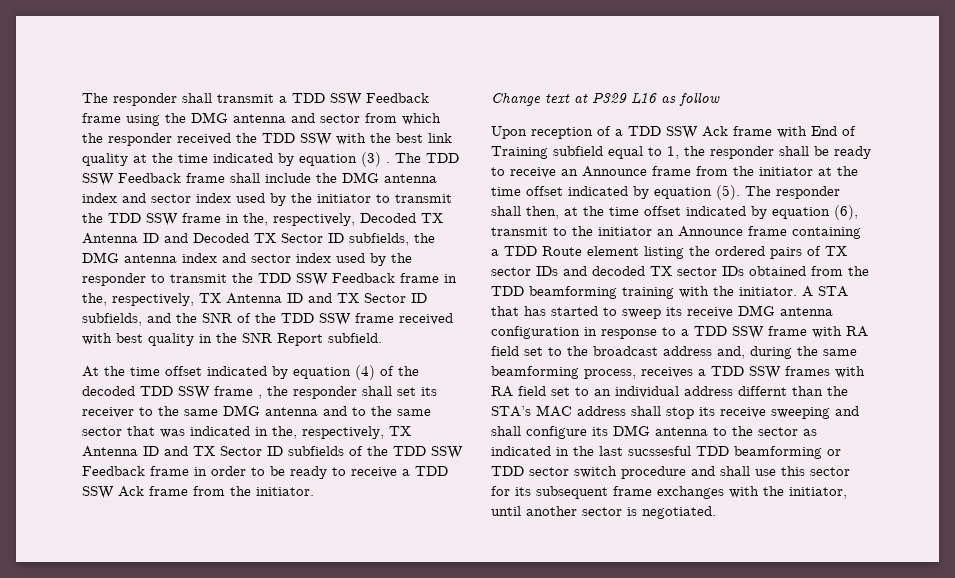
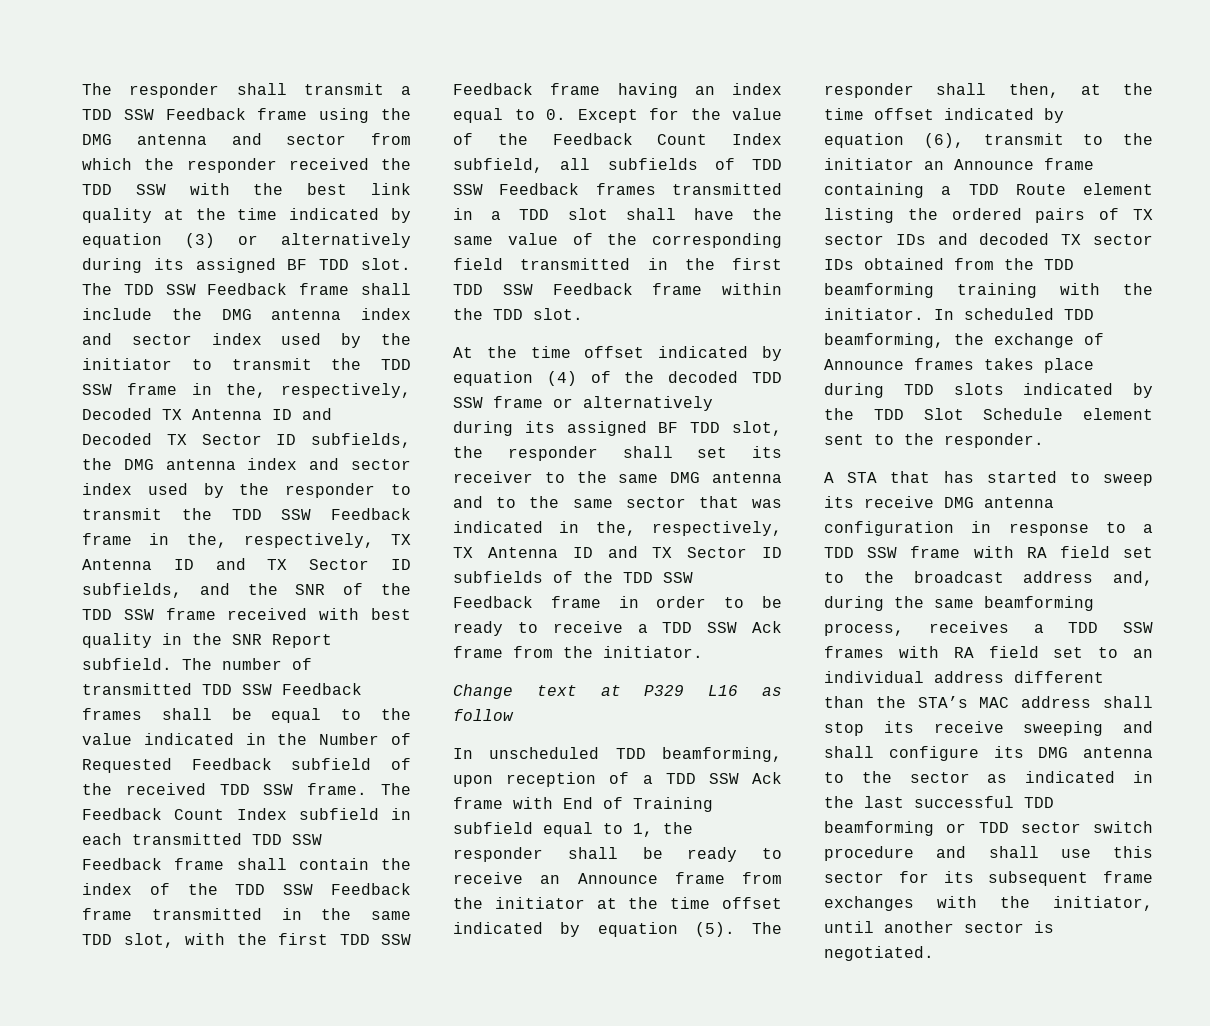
- The responder shall transmit a TDD SSW Feedback frame using the DMG antenna and sector from which the responder received the TDD SSW with the best link quality at the time indicated by equation (3) .
+ The responder shall transmit a TDD SSW Feedback frame using the DMG antenna and sector from which the responder received the TDD SSW with the best link quality at the time indicated by equation (3) or alternatively during its assigned BF TDD slot.
+ The number of transmitted TDD SSW Feedback frames shall be equal to the value indicated in the Number of Requested Feedback subfield of the received TDD SSW frame. The Feedback Count Index subfield in each transmitted TDD SSW Feedback frame shall contain the index of the TDD SSW Feedback frame transmitted in the same TDD slot, with the first TDD SSW Feedback frame having an index equal to 0. Except for the value of the Feedback Count Index subfield, all subfields of TDD SSW Feedback frames transmitted in a TDD slot shall have the same value of the corresponding field transmitted in the first TDD SSW Feedback frame within the TDD slot.
- At the time offset indicated by equation (4) of the decoded TDD SSW frame , the responder shall set its receiver to the same DMG antenna and to the same sector that was indicated in the, respectively, TX Antenna ID and TX Sector ID subfields of the TDD SSW Feedback frame in order to be ready to receive a TDD SSW Ack frame from the initiator.
+ At the time offset indicated by equation (4) of the decoded TDD SSW frame or alternatively during its assigned BF TDD slot, the responder shall set its receiver to the same DMG antenna and to the same sector that was indicated in the, respectively, TX Antenna ID and TX Sector ID subfields of the TDD SSW Feedback frame in order to be ready to receive a TDD SSW Ack frame from the initiator.
- Upon reception of a TDD SSW Ack frame with End of Training subfield equal to 1, the responder shall be ready to receive an Announce frame from the initiator at the time offset indicated by equation (5).
+ In unscheduled TDD beamforming, upon reception of a TDD SSW Ack frame with End of Training subfield equal to 1, the responder shall be ready to receive an Announce frame from the initiator at the time offset indicated by equation (5).
- The responder shall then, at the time offset indicated by equation (6), transmit to the initiator an Announce frame containing a TDD Route element listing the ordered pairs of TX sector IDs and decoded TX sector IDs obtained from the TDD beamforming training with the initiator. A STA that has started to sweep its receive DMG antenna configuration in response to a TDD SSW frame with RA field set to the broadcast address and, during the same beamforming process, receives a TDD SSW frames with RA field set to an individual address differnt than the STA’s MAC address shall stop its receive sweeping and shall configure its DMG antenna to the sector as indicated in the last sucssesful TDD beamforming or TDD sector switch procedure and shall use this sector for its subsequent frame exchanges with the initiator, until another sector is negotiated.
+ The responder shall then, at the time offset indicated by equation (6), transmit to the initiator an Announce frame containing a TDD Route element listing the ordered pairs of TX sector IDs and decoded TX sector IDs obtained from the TDD beamforming training with the initiator. In scheduled TDD beamforming, the exchange of Announce frames takes place during TDD slots indicated by the TDD Slot Schedule element sent to the responder.
+ A STA that has started to sweep its receive DMG antenna configuration in response to a TDD SSW frame with RA field set to the broadcast address and, during the same beamforming process, receives a TDD SSW frames with RA field set to an individual address different than the STA’s MAC address shall stop its receive sweeping and shall configure its DMG antenna to the sector as indicated in the last successful TDD beamforming or TDD sector switch procedure and shall use this sector for its subsequent frame exchanges with the initiator, until another sector is negotiated.

